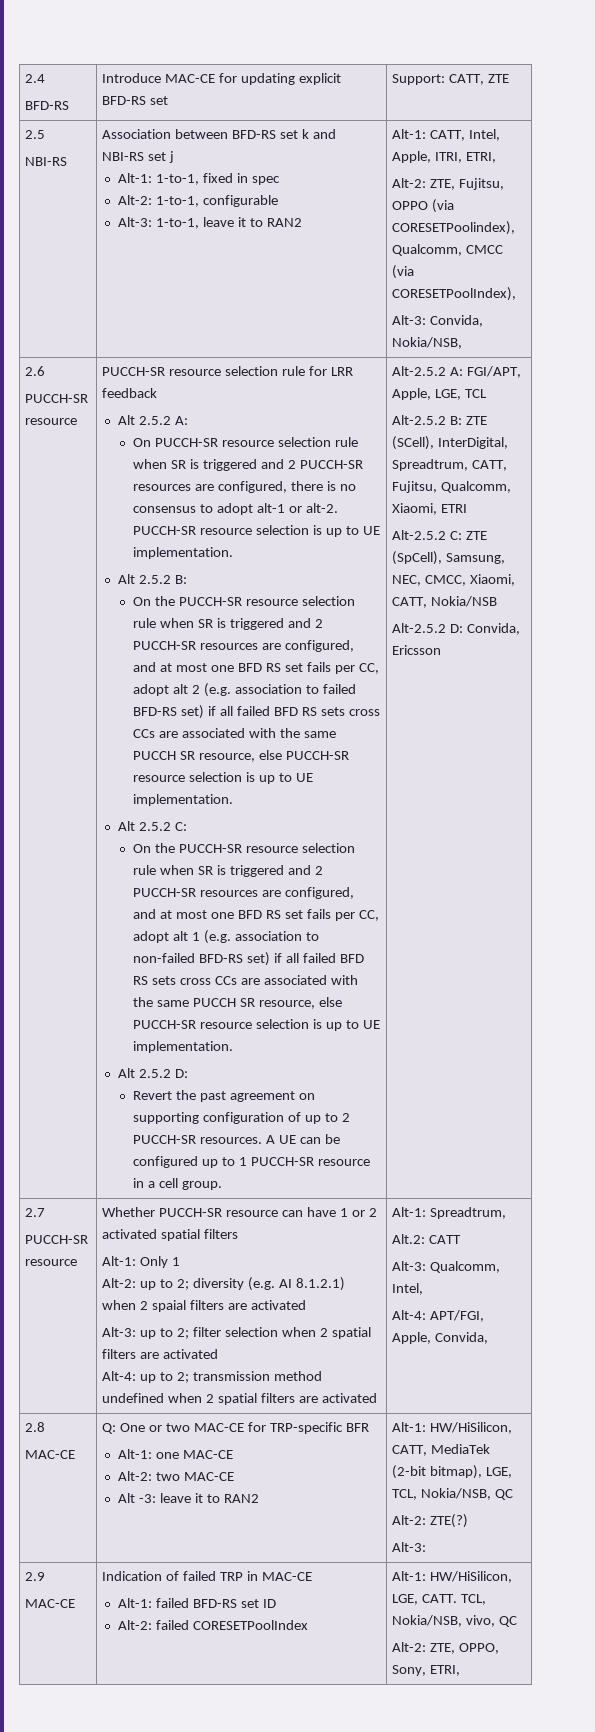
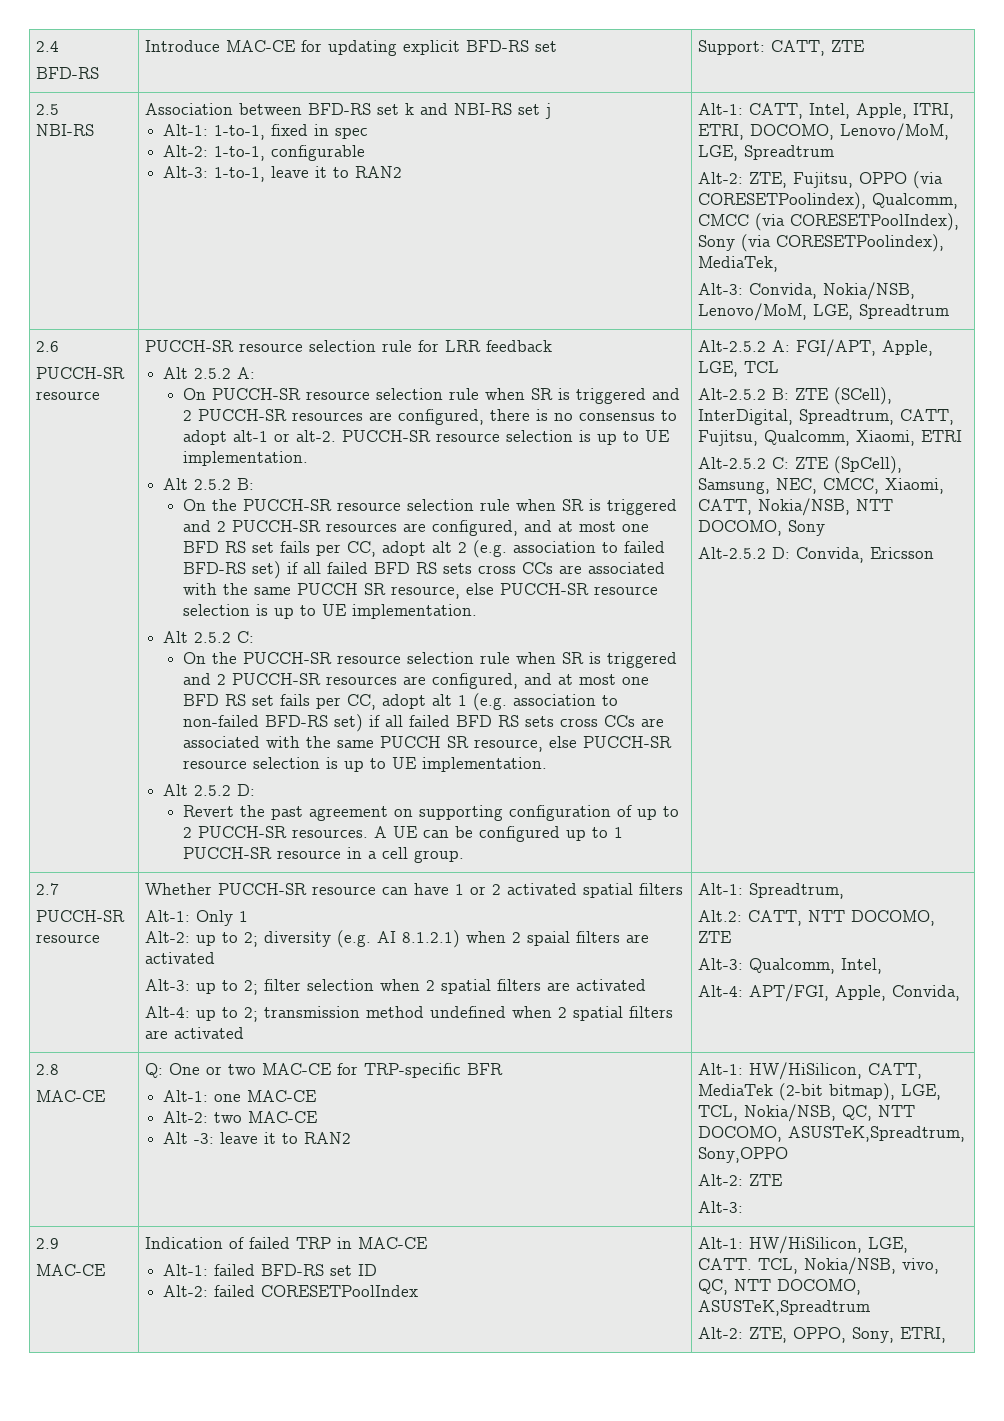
- Alt-1: CATT, Intel, Apple, ITRI, ETRI,
+ Alt-1: CATT, Intel, Apple, ITRI, ETRI, DOCOMO, Lenovo/MoM, LGE, Spreadtrum
- Alt-2: ZTE, Fujitsu, OPPO (via CORESETPoolindex), Qualcomm, CMCC (via CORESETPoolIndex),
+ Alt-2: ZTE, Fujitsu, OPPO (via CORESETPoolindex), Qualcomm, CMCC (via CORESETPoolIndex), Sony (via CORESETPoolindex), MediaTek,
- Alt-3: Convida, Nokia/NSB,
+ Alt-3: Convida, Nokia/NSB, Lenovo/MoM, LGE, Spreadtrum
- Alt-2.5.2 C: ZTE (SpCell), Samsung, NEC, CMCC, Xiaomi, CATT, Nokia/NSB
+ Alt-2.5.2 C: ZTE (SpCell), Samsung, NEC, CMCC, Xiaomi, CATT, Nokia/NSB, NTT DOCOMO, Sony
- Alt.2: CATT
+ Alt.2: CATT, NTT DOCOMO, ZTE
  2.8
  MAC-CE | Q: One or two MAC-CE for TRP-specific BFR
  Alt-1: one MAC-CE
  Alt-2: two MAC-CE
- Alt -3: leave it to RAN2 | Alt-1: HW/HiSilicon, CATT, MediaTek (2-bit bitmap), LGE, TCL, Nokia/NSB, QC
- Alt-2: ZTE(?)
+ Alt -3: leave it to RAN2 | Alt-1: HW/HiSilicon, CATT, MediaTek (2-bit bitmap), LGE, TCL, Nokia/NSB, QC, NTT DOCOMO, ASUSTeK,Spreadtrum, Sony,OPPO
+ Alt-2: ZTE
  2.9
  MAC-CE | Indication of failed TRP in MAC-CE
  Alt-1: failed BFD-RS set ID
- Alt-2: failed CORESETPoolIndex | Alt-1: HW/HiSilicon, LGE, CATT. TCL, Nokia/NSB, vivo, QC
+ Alt-2: failed CORESETPoolIndex | Alt-1: HW/HiSilicon, LGE, CATT. TCL, Nokia/NSB, vivo, QC, NTT DOCOMO, ASUSTeK,Spreadtrum

